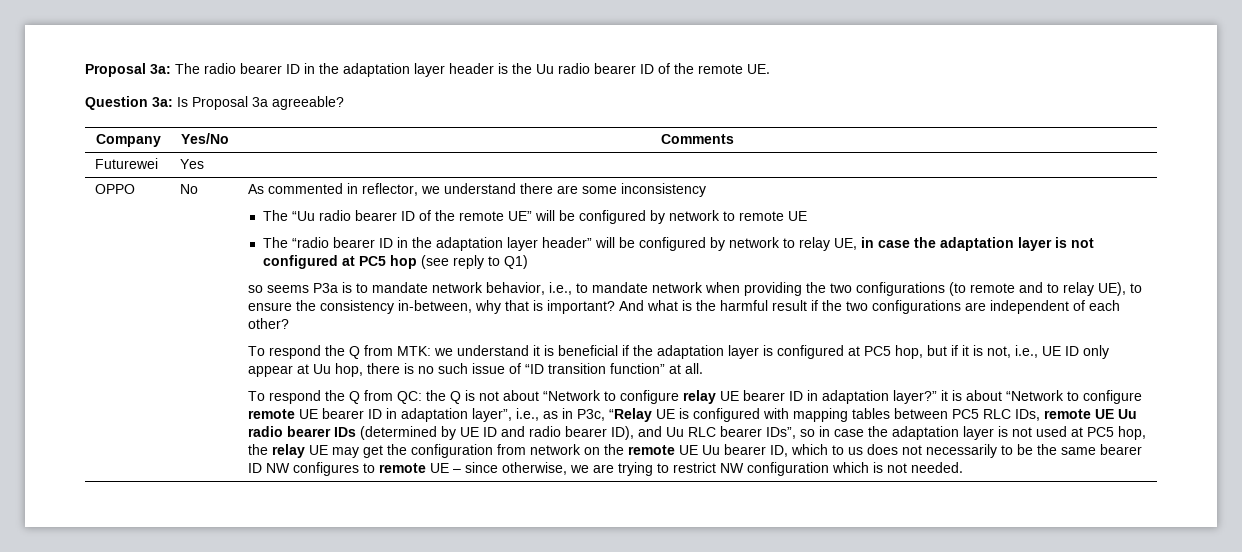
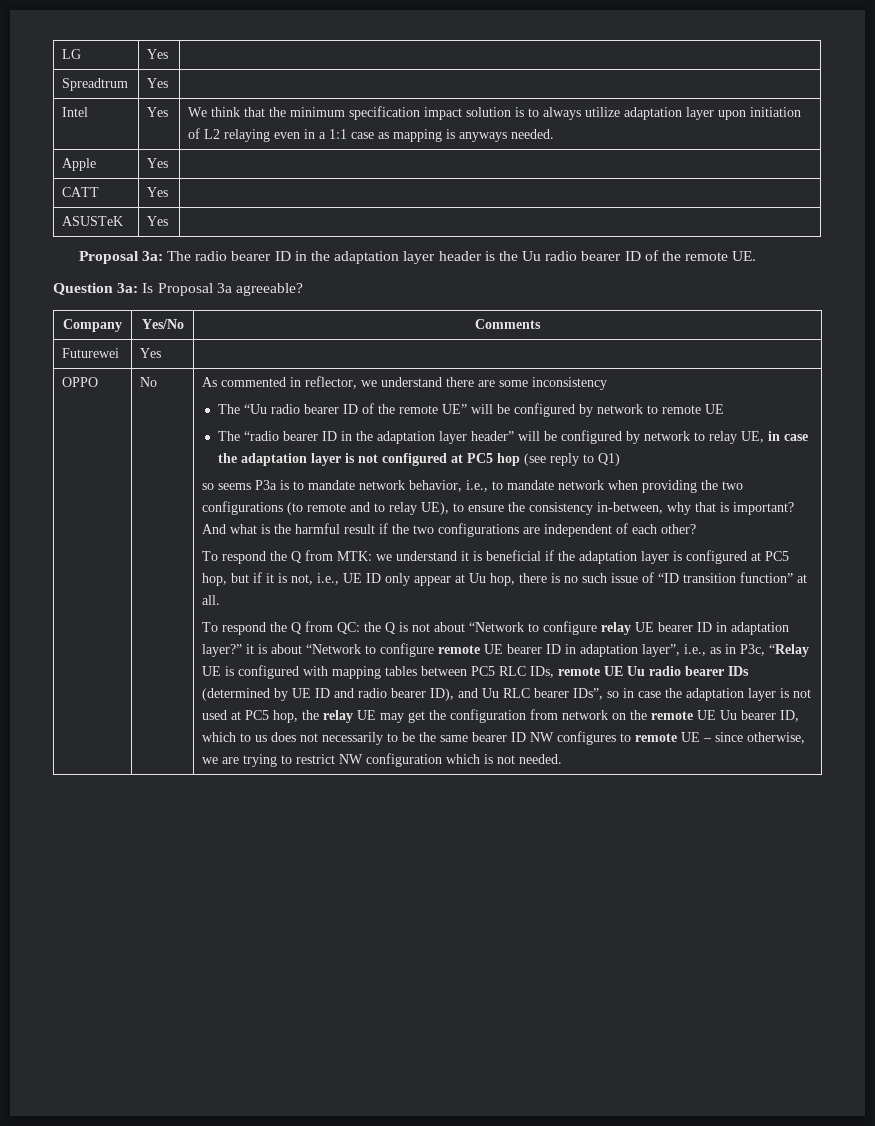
+ LG | Yes |
+ Spreadtrum | Yes |
+ Intel | Yes | We think that the minimum specification impact solution is to always utilize adaptation layer upon initiation of L2 relaying even in a 1:1 case as mapping is anyways needed.
+ Apple | Yes |
+ CATT | Yes |
+ ASUSTeK | Yes |

